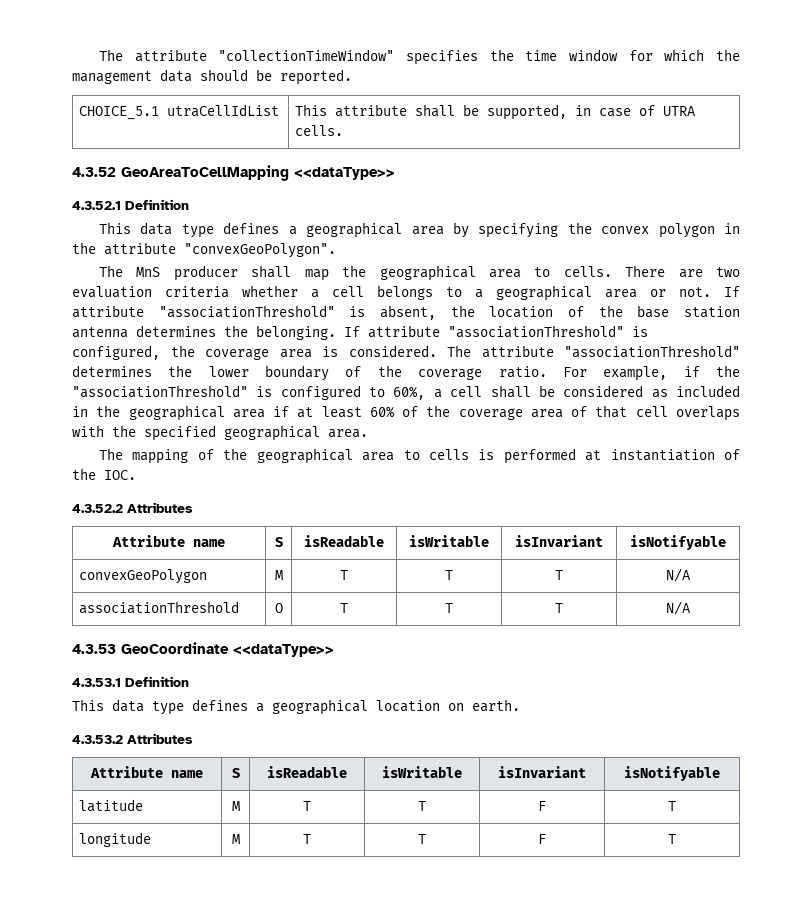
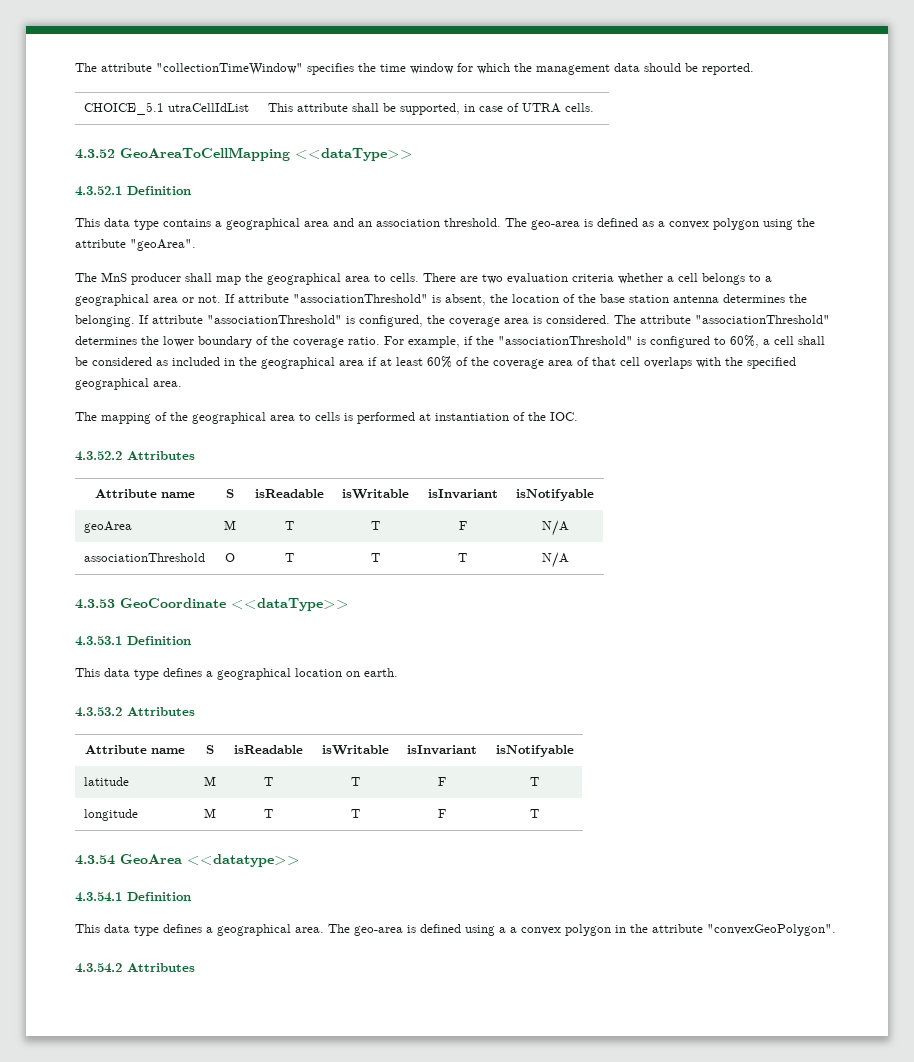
- This data type defines a geographical area by specifying the convex polygon in the attribute "convexGeoPolygon".
+ This data type contains a geographical area and an association threshold. The geo-area is defined as a convex polygon using the attribute "geoArea".
- convexGeoPolygon | M | T | T | T | N/A
+ geoArea | M | T | T | F | N/A
+ 4.3.54 GeoArea <<datatype>>
+ 4.3.54.1 Definition
+ This data type defines a geographical area. The geo-area is defined using a a convex polygon in the attribute "convexGeoPolygon".
+ 4.3.54.2 Attributes

